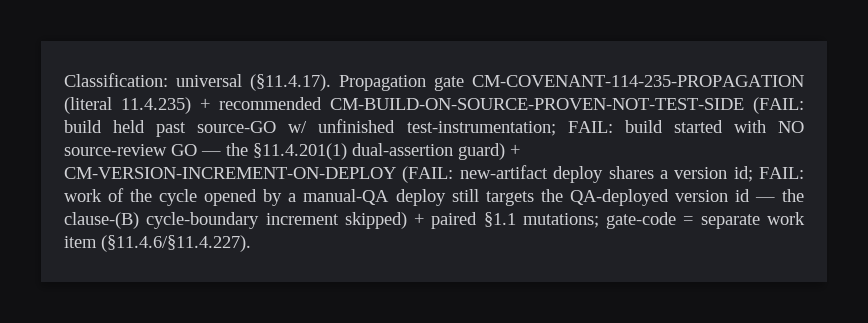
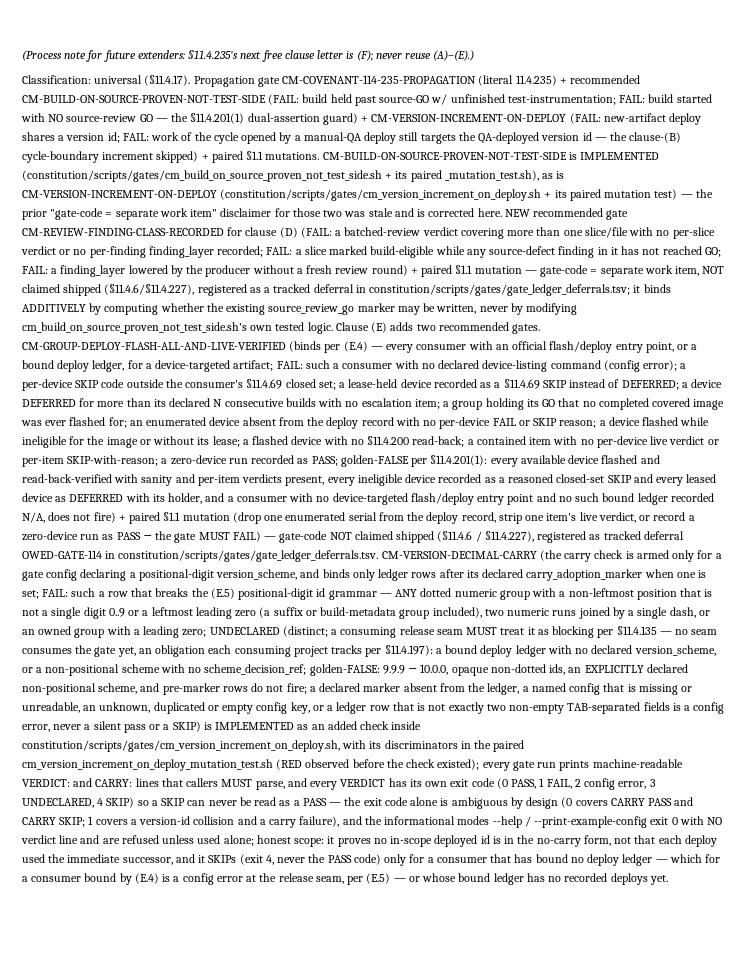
+ (Process note for future extenders: §11.4.235's next free clause letter is (F); never reuse (A)–(E).)
- work of the cycle opened by a manual-QA deploy still targets the QA-deployed version id — the clause-(B) cycle-boundary increment skipped) + paired §1.1 mutations; gate-code = separate work item (§11.4.6/§11.4.227).
+ work of the cycle opened by a manual-QA deploy still targets the QA-deployed version id — the clause-(B) cycle-boundary increment skipped) + paired §1.1 mutations. CM-BUILD-ON-SOURCE-PROVEN-NOT-TEST-SIDE is IMPLEMENTED (constitution/scripts/gates/cm_build_on_source_proven_not_test_side.sh + its paired _mutation_test.sh), as is CM-VERSION-INCREMENT-ON-DEPLOY (constitution/scripts/gates/cm_version_increment_on_deploy.sh + its paired mutation test) — the prior "gate-code = separate work item" disclaimer for those two was stale and is corrected here. NEW recommended gate CM-REVIEW-FINDING-CLASS-RECORDED for clause (D) (FAIL: a batched-review verdict covering more than one slice/file with no per-slice verdict or no per-finding finding_layer recorded; FAIL: a slice marked build-eligible while any source-defect finding in it has not reached GO; FAIL: a finding_layer lowered by the producer without a fresh review round) + paired §1.1 mutation — gate-code = separate work item, NOT claimed shipped (§11.4.6/§11.4.227), registered as a tracked deferral in constitution/scripts/gates/gate_ledger_deferrals.tsv; it binds ADDITIVELY by computing whether the existing source_review_go marker may be written, never by modifying cm_build_on_source_proven_not_test_side.sh's own tested logic. Clause (E) adds two recommended gates. CM-GROUP-DEPLOY-FLASH-ALL-AND-LIVE-VERIFIED (binds per (E.4) — every consumer with an official flash/deploy entry point, or a bound deploy ledger, for a device-targeted artifact; FAIL: such a consumer with no declared device-listing command (config error); a per-device SKIP code outside the consumer's §11.4.69 closed set; a lease-held device recorded as a §11.4.69 SKIP instead of DEFERRED; a device DEFERRED for more than its declared N consecutive builds with no escalation item; a group holding its GO that no completed covered image was ever flashed for; an enumerated device absent from the deploy record with no per-device FAIL or SKIP reason; a device flashed while ineligible for the image or without its lease; a flashed device with no §11.4.200 read-back; a contained item with no per-device live verdict or per-item SKIP-with-reason; a zero-device run recorded as PASS; golden-FALSE per §11.4.201(1): every available device flashed and read-back-verified with sanity and per-item verdicts present, every ineligible device recorded as a reasoned closed-set SKIP and every leased device as DEFERRED with its holder, and a consumer with no device-targeted flash/deploy entry point and no such bound ledger recorded N/A, does not fire) + paired §1.1 mutation (drop one enumerated serial from the deploy record, strip one item's live verdict, or record a zero-device run as PASS → the gate MUST FAIL) — gate-code NOT claimed shipped (§11.4.6 / §11.4.227), registered as tracked deferral OWED-GATE-114 in constitution/scripts/gates/gate_ledger_deferrals.tsv. CM-VERSION-DECIMAL-CARRY (the carry check is armed only for a gate config declaring a positional-digit version_scheme, and binds only ledger rows after its declared carry_adoption_marker when one is set; FAIL: such a row that breaks the (E.5) positional-digit id grammar — ANY dotted numeric group with a non-leftmost position that is not a single digit 0..9 or a leftmost leading zero (a suffix or build-metadata group included), two numeric runs joined by a single dash, or an owned group with a leading zero; UNDECLARED (distinct; a consuming release seam MUST treat it as blocking per §11.4.135 — no seam consumes the gate yet, an obligation each consuming project tracks per §11.4.197): a bound deploy ledger with no declared version_scheme, or a non-positional scheme with no scheme_decision_ref; golden-FALSE: 9.9.9 → 10.0.0, opaque non-dotted ids, an EXPLICITLY declared non-positional scheme, and pre-marker rows do not fire; a declared marker absent from the ledger, a named config that is missing or unreadable, an unknown, duplicated or empty config key, or a ledger row that is not exactly two non-empty TAB-separated fields is a config error, never a silent pass or a SKIP) is IMPLEMENTED as an added check inside constitution/scripts/gates/cm_version_increment_on_deploy.sh, with its discriminators in the paired cm_version_increment_on_deploy_mutation_test.sh (RED observed before the check existed); every gate run prints machine-readable VERDICT: and CARRY: lines that callers MUST parse, and every VERDICT has its own exit code (0 PASS, 1 FAIL, 2 config error, 3 UNDECLARED, 4 SKIP) so a SKIP can never be read as a PASS — the exit code alone is ambiguous by design (0 covers CARRY PASS and CARRY SKIP; 1 covers a version-id collision and a carry failure), and the informational modes --help / --print-example-config exit 0 with NO verdict line and are refused unless used alone; honest scope: it proves no in-scope deployed id is in the no-carry form, not that each deploy used the immediate successor, and it SKIPs (exit 4, never the PASS code) only for a consumer that has bound no deploy ledger — which for a consumer bound by (E.4) is a config error at the release seam, per (E.5) — or whose bound ledger has no recorded deploys yet.

